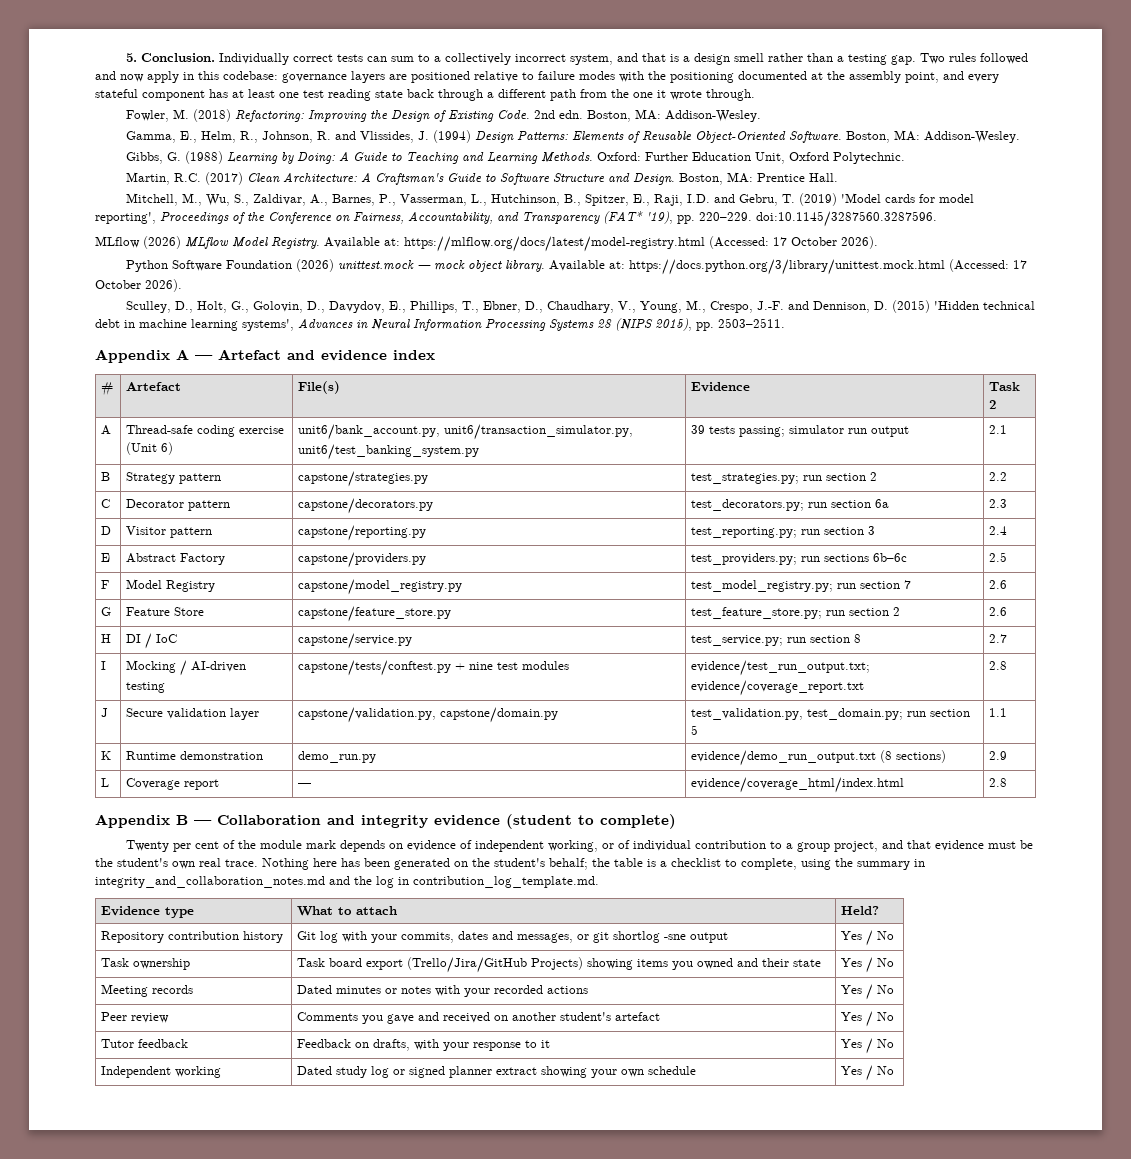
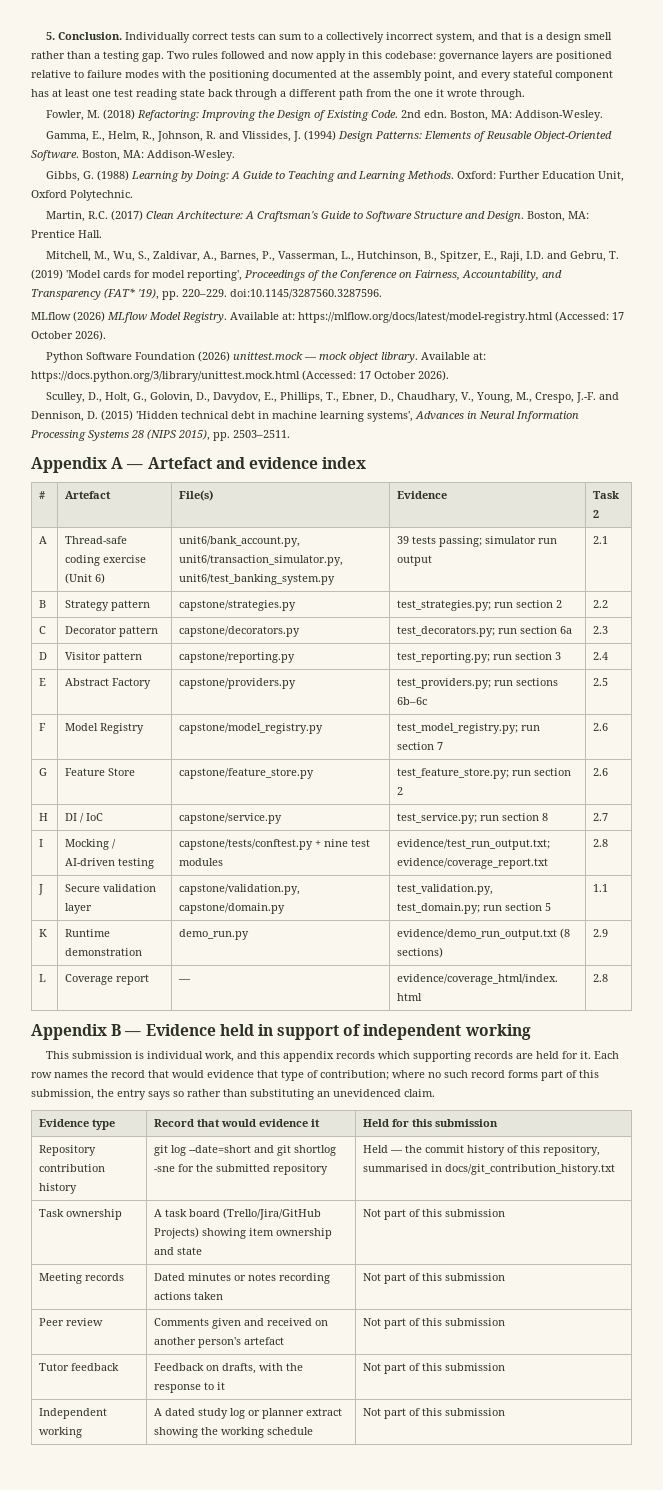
- Appendix B — Collaboration and integrity evidence (student to complete)
- Twenty per cent of the module mark depends on evidence of independent working, or of individual contribution to a group project, and that evidence must be the student's own real trace. Nothing here has been generated on the student's behalf; the table is a checklist to complete, using the summary in integrity_and_collaboration_notes.md and the log in contribution_log_template.md.
- Evidence type | What to attach | Held?
- Repository contribution history | Git log with your commits, dates and messages, or git shortlog -sne output | Yes / No
- Task ownership | Task board export (Trello/Jira/GitHub Projects) showing items you owned and their state | Yes / No
+ Appendix B — Evidence held in support of independent working
+ This submission is individual work, and this appendix records which supporting records are held for it. Each row names the record that would evidence that type of contribution; where no such record forms part of this submission, the entry says so rather than substituting an unevidenced claim.
+ Evidence type | Record that would evidence it | Held for this submission
+ Repository contribution history | git log --date=short and git shortlog -sne for the submitted repository | Held — the commit history of this repository, summarised in docs/git_contribution_history.txt
+ Task ownership | A task board (Trello/Jira/GitHub Projects) showing item ownership and state | Not part of this submission
- Meeting records | Dated minutes or notes with your recorded actions | Yes / No
+ Meeting records | Dated minutes or notes recording actions taken | Not part of this submission
- Peer review | Comments you gave and received on another student's artefact | Yes / No
+ Peer review | Comments given and received on another person's artefact | Not part of this submission
- Tutor feedback | Feedback on drafts, with your response to it | Yes / No
+ Tutor feedback | Feedback on drafts, with the response to it | Not part of this submission
- Independent working | Dated study log or signed planner extract showing your own schedule | Yes / No
+ Independent working | A dated study log or planner extract showing the working schedule | Not part of this submission

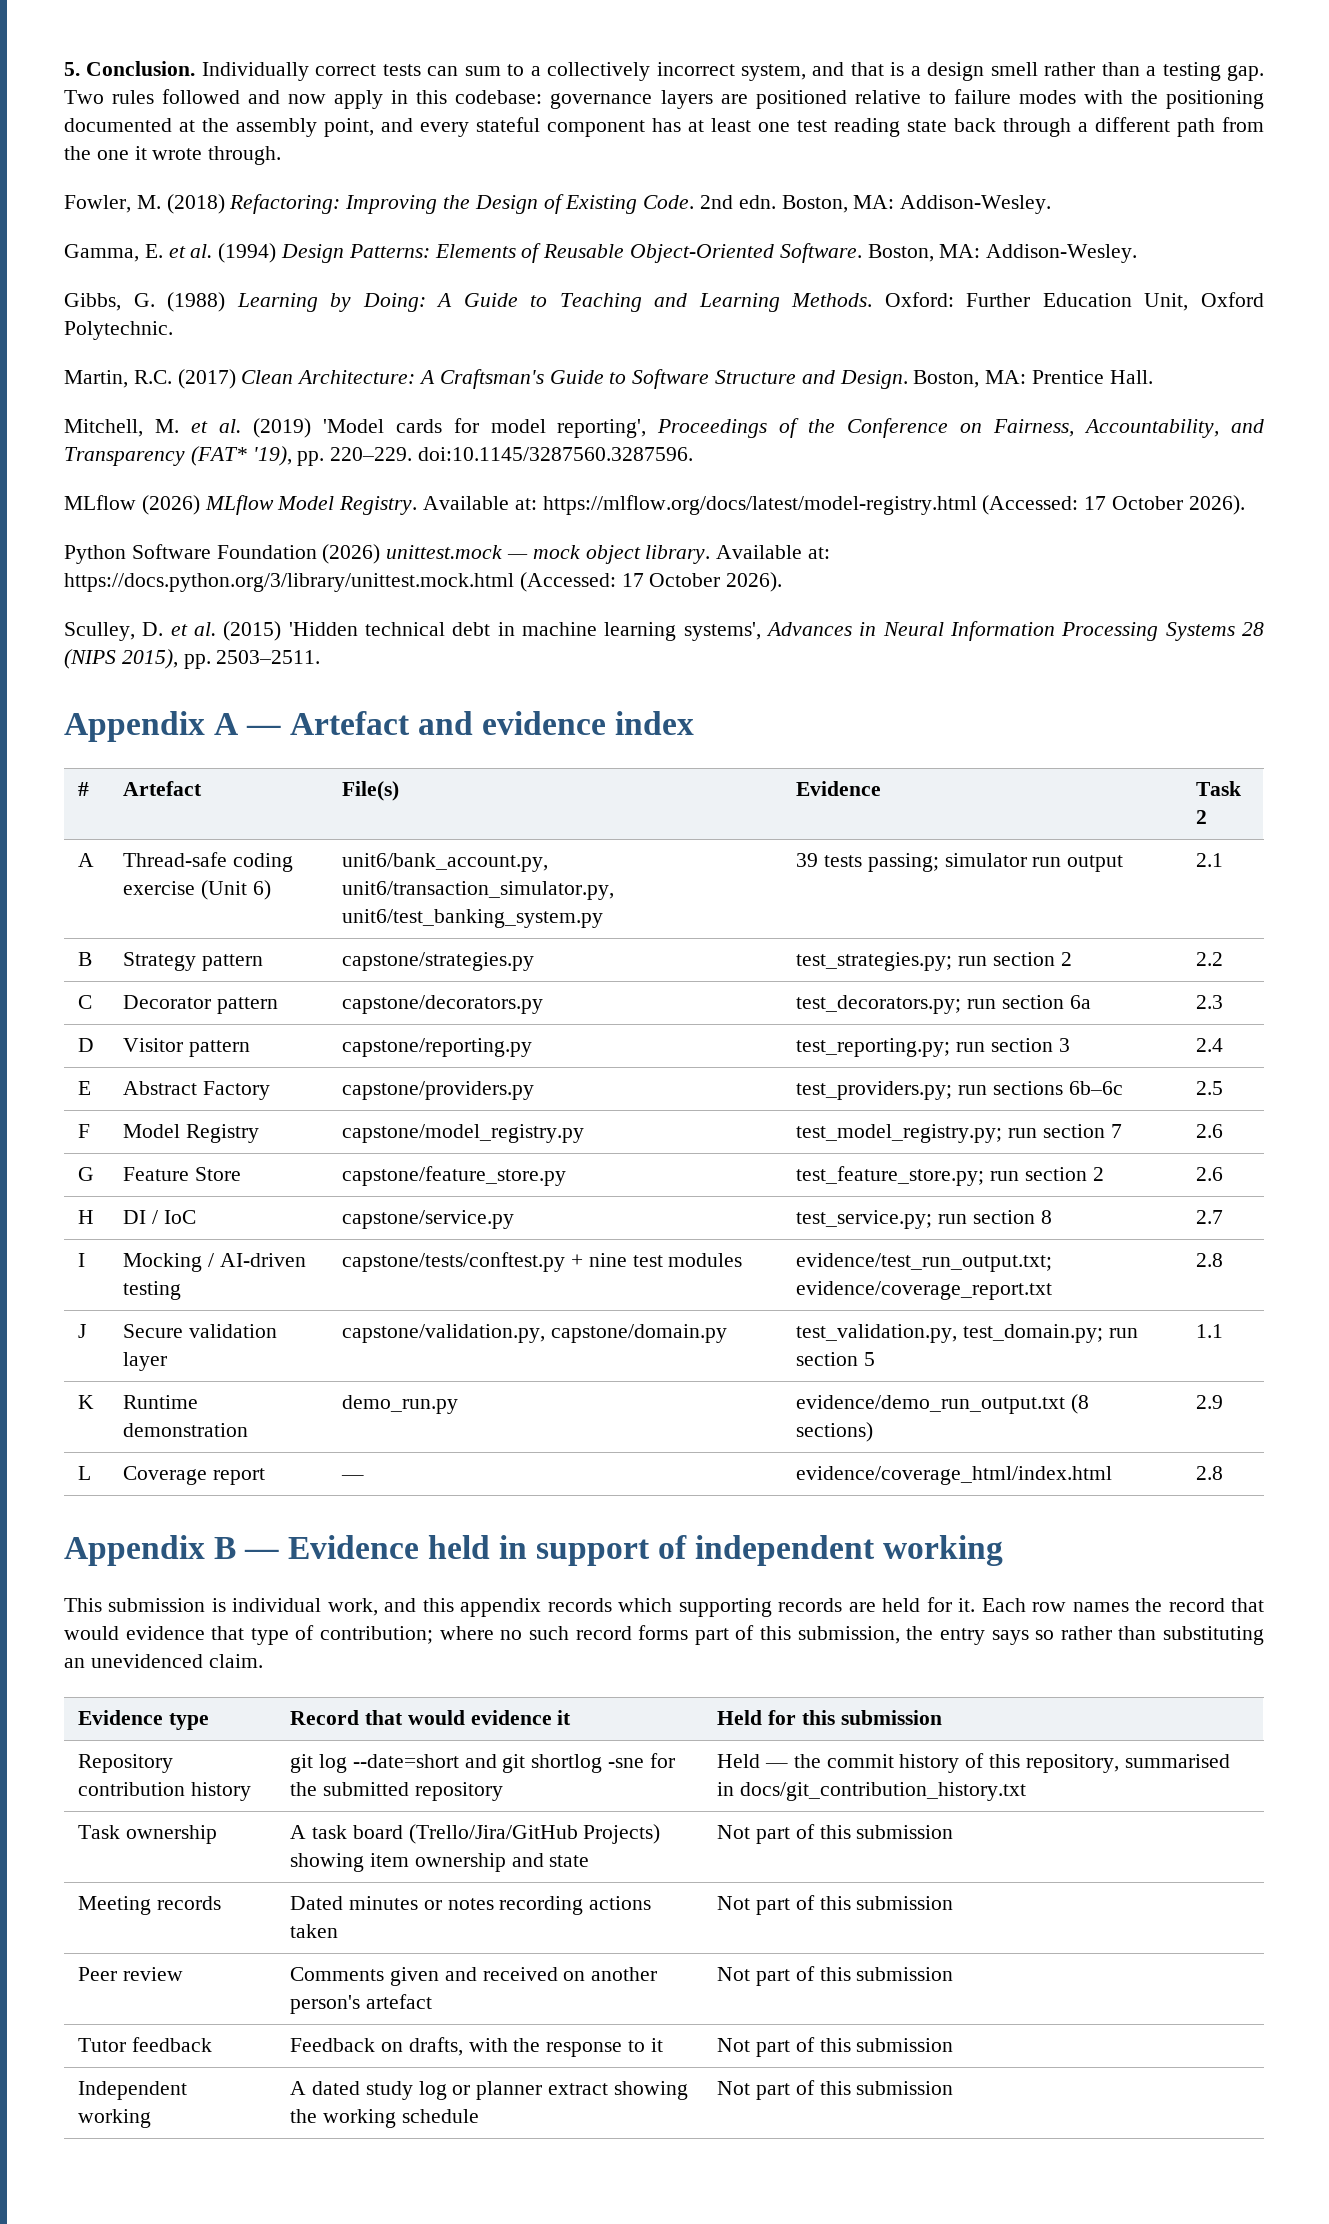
- Gamma, E., Helm, R., Johnson, R. and Vlissides, J. (1994) Design Patterns: Elements of Reusable Object-Oriented Software.
+ Gamma, E. et al. (1994) Design Patterns: Elements of Reusable Object-Oriented Software.
- Mitchell, M., Wu, S., Zaldivar, A., Barnes, P., Vasserman, L., Hutchinson, B., Spitzer, E., Raji, I.D. and Gebru, T. (2019) 'Model cards for model reporting', Proceedings of the Conference on Fairness, Accountability, and Transparency (FAT* '19), pp. 220–229. doi:10.1145/3287560.3287596.
+ Mitchell, M. et al. (2019) 'Model cards for model reporting', Proceedings of the Conference on Fairness, Accountability, and Transparency (FAT* '19), pp. 220–229. doi:10.1145/3287560.3287596.
- Sculley, D., Holt, G., Golovin, D., Davydov, E., Phillips, T., Ebner, D., Chaudhary, V., Young, M., Crespo, J.-F. and Dennison, D. (2015) 'Hidden technical debt in machine learning systems', Advances in Neural Information Processing Systems 28 (NIPS 2015), pp. 2503–2511.
+ Sculley, D. et al. (2015) 'Hidden technical debt in machine learning systems', Advances in Neural Information Processing Systems 28 (NIPS 2015), pp. 2503–2511.

